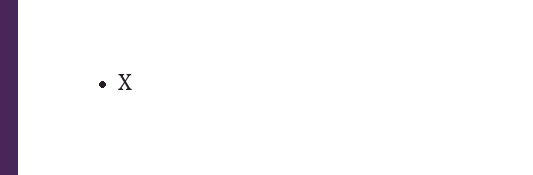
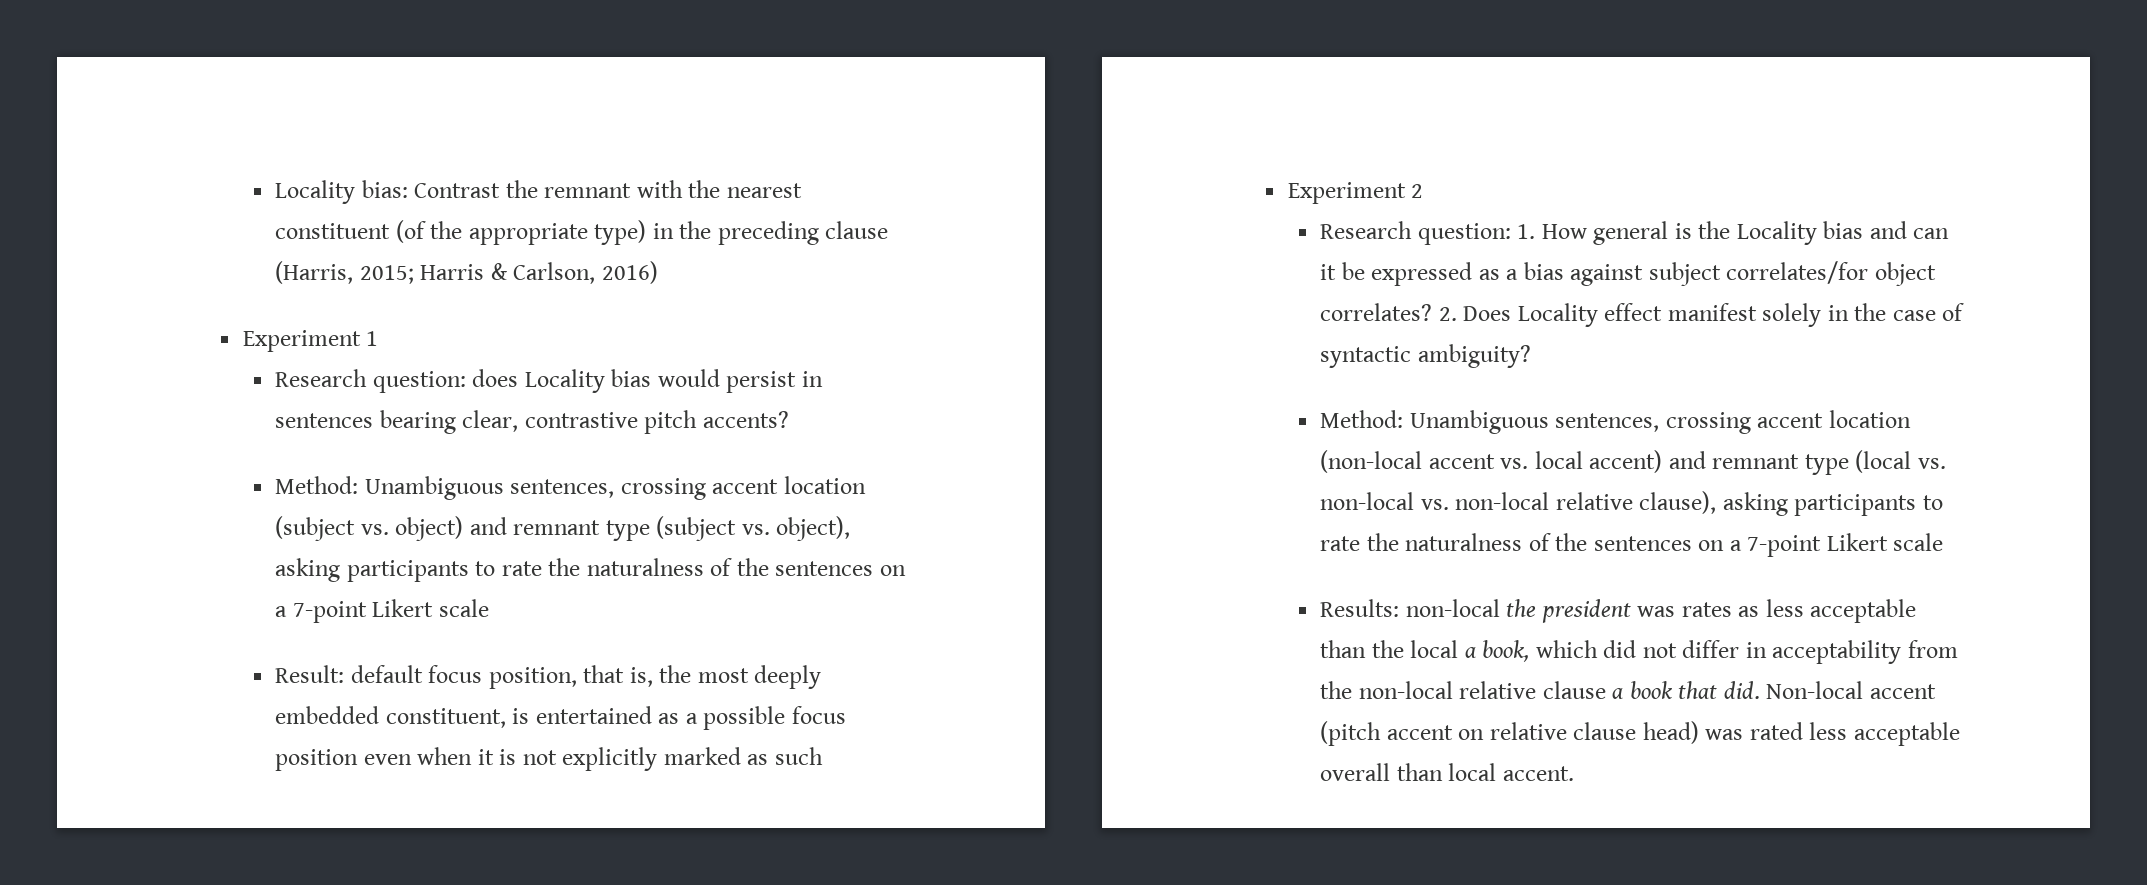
- X
+ Locality bias: Contrast the remnant with the nearest constituent (of the appropriate type) in the preceding clause (Harris, 2015; Harris & Carlson, 2016)
+ Experiment 1
+ Research question: does Locality bias would persist in sentences bearing clear, contrastive pitch accents?
+ Method: Unambiguous sentences, crossing accent location (subject vs. object) and remnant type (subject vs. object), asking participants to rate the naturalness of the sentences on a 7-point Likert scale
+ Result: default focus position, that is, the most deeply embedded constituent, is entertained as a possible focus position even when it is not explicitly marked as such
+ Experiment 2
+ Research question: 1. How general is the Locality bias and can it be expressed as a bias against subject correlates/for object correlates? 2. Does Locality effect manifest solely in the case of syntactic ambiguity?
+ Method: Unambiguous sentences, crossing accent location (non-local accent vs. local accent) and remnant type (local vs. non-local vs. non-local relative clause), asking participants to rate the naturalness of the sentences on a 7-point Likert scale
+ Results: non-local the president was rates as less acceptable than the local a book, which did not differ in acceptability from the non-local relative clause a book that did. Non-local accent (pitch accent on relative clause head) was rated less acceptable overall than local accent.

